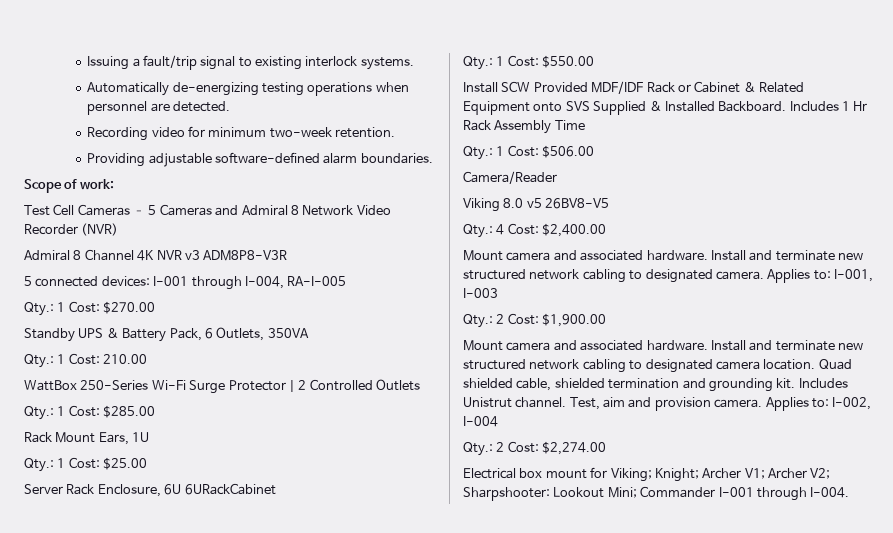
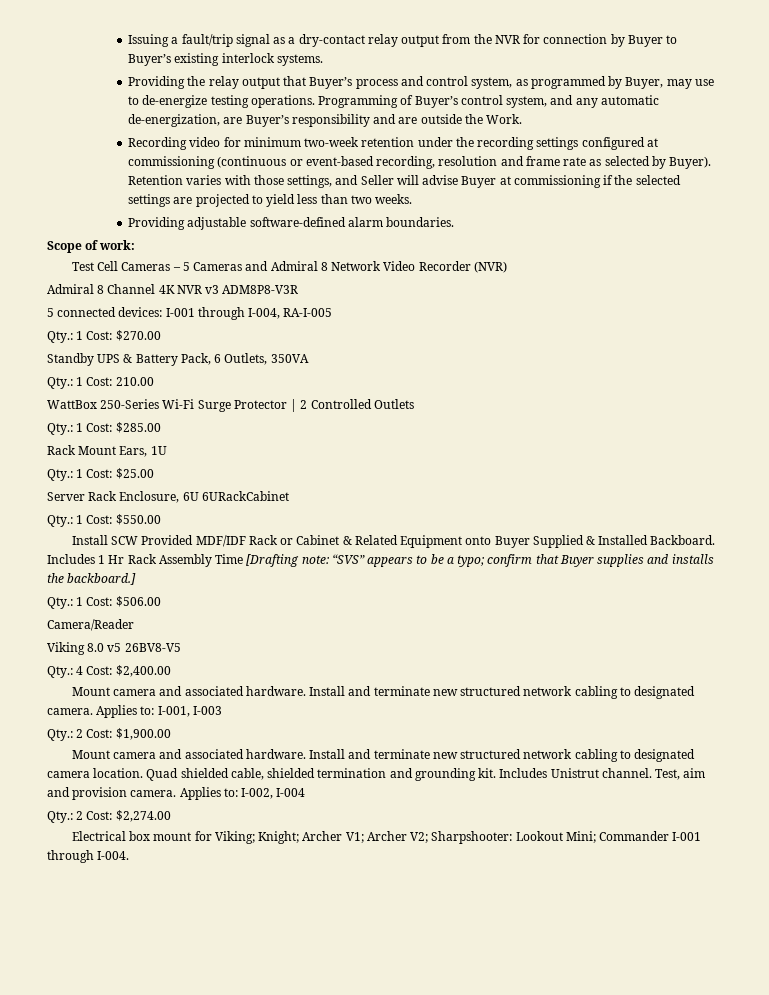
- Issuing a fault/trip signal to existing interlock systems.
- Automatically de-energizing testing operations when personnel are detected.
+ Issuing a fault/trip signal as a dry-contact relay output from the NVR for connection by Buyer to Buyer’s existing interlock systems.
+ Providing the relay output that Buyer’s process and control system, as programmed by Buyer, may use to de-energize testing operations. Programming of Buyer’s control system, and any automatic de-energization, are Buyer’s responsibility and are outside the Work.
- Recording video for minimum two-week retention.
+ Recording video for minimum two-week retention under the recording settings configured at commissioning (continuous or event-based recording, resolution and frame rate as selected by Buyer). Retention varies with those settings, and Seller will advise Buyer at commissioning if the selected settings are projected to yield less than two weeks.
- Install SCW Provided MDF/IDF Rack or Cabinet & Related Equipment onto SVS Supplied & Installed Backboard.
+ Install SCW Provided MDF/IDF Rack or Cabinet & Related Equipment onto Buyer Supplied & Installed Backboard.
- Includes 1 Hr Rack Assembly Time
+ Includes 1 Hr Rack Assembly Time [Drafting note: “SVS” appears to be a typo; confirm that Buyer supplies and installs the backboard.]

